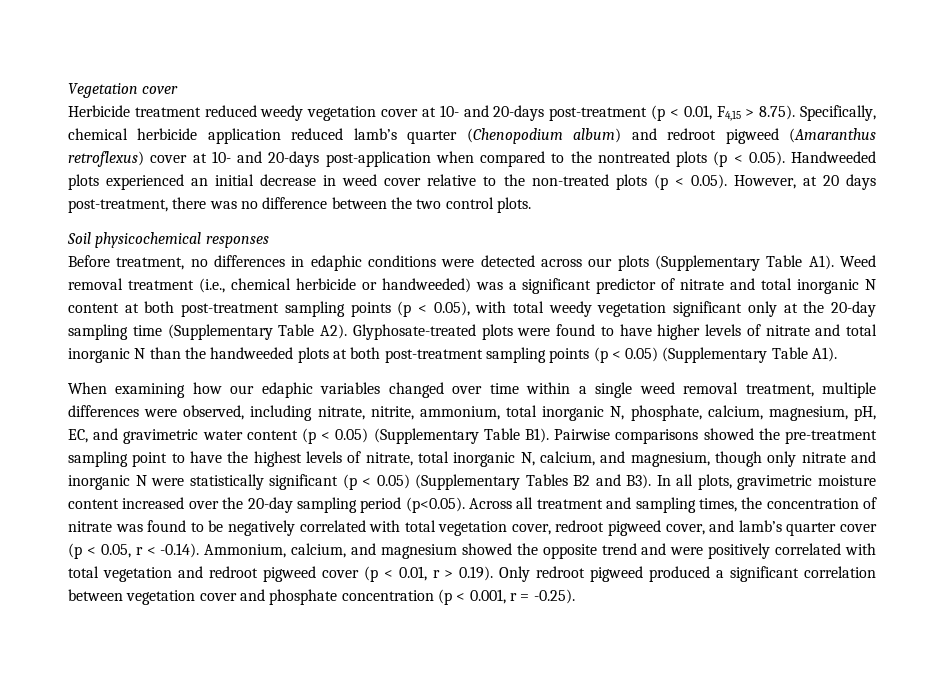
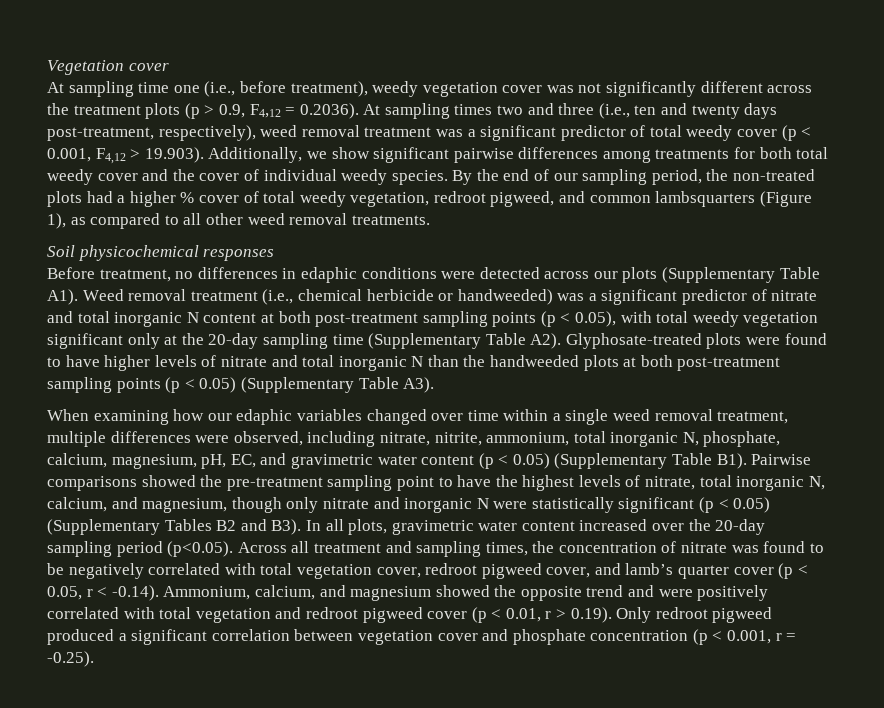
- Herbicide treatment reduced weedy vegetation cover at 10- and 20-days post-treatment (p < 0.01, F4,15 > 8.75). Specifically, chemical herbicide application reduced lamb’s quarter (Chenopodium album) and redroot pigweed (Amaranthus retroflexus) cover at 10- and 20-days post-application when compared to the nontreated plots (p < 0.05). Handweeded plots experienced an initial decrease in weed cover relative to the non-treated plots (p < 0.05). However, at 20 days post-treatment, there was no difference between the two control plots.
+ At sampling time one (i.e., before treatment), weedy vegetation cover was not significantly different across the treatment plots (p > 0.9, F4,12 = 0.2036). At sampling times two and three (i.e., ten and twenty days post-treatment, respectively), weed removal treatment was a significant predictor of total weedy cover (p < 0.001, F4,12 > 19.903). Additionally, we show significant pairwise differences among treatments for both total weedy cover and the cover of individual weedy species. By the end of our sampling period, the non-treated plots had a higher % cover of total weedy vegetation, redroot pigweed, and common lambsquarters (Figure 1), as compared to all other weed removal treatments.
- Before treatment, no differences in edaphic conditions were detected across our plots (Supplementary Table A1). Weed removal treatment (i.e., chemical herbicide or handweeded) was a significant predictor of nitrate and total inorganic N content at both post-treatment sampling points (p < 0.05), with total weedy vegetation significant only at the 20-day sampling time (Supplementary Table A2). Glyphosate-treated plots were found to have higher levels of nitrate and total inorganic N than the handweeded plots at both post-treatment sampling points (p < 0.05) (Supplementary Table A1).
+ Before treatment, no differences in edaphic conditions were detected across our plots (Supplementary Table A1). Weed removal treatment (i.e., chemical herbicide or handweeded) was a significant predictor of nitrate and total inorganic N content at both post-treatment sampling points (p < 0.05), with total weedy vegetation significant only at the 20-day sampling time (Supplementary Table A2). Glyphosate-treated plots were found to have higher levels of nitrate and total inorganic N than the handweeded plots at both post-treatment sampling points (p < 0.05) (Supplementary Table A3).
- When examining how our edaphic variables changed over time within a single weed removal treatment, multiple differences were observed, including nitrate, nitrite, ammonium, total inorganic N, phosphate, calcium, magnesium, pH, EC, and gravimetric water content (p < 0.05) (Supplementary Table B1). Pairwise comparisons showed the pre-treatment sampling point to have the highest levels of nitrate, total inorganic N, calcium, and magnesium, though only nitrate and inorganic N were statistically significant (p < 0.05) (Supplementary Tables B2 and B3). In all plots, gravimetric moisture content increased over the 20-day sampling period (p<0.05). Across all treatment and sampling times, the concentration of nitrate was found to be negatively correlated with total vegetation cover, redroot pigweed cover, and lamb’s quarter cover (p < 0.05, r < -0.14). Ammonium, calcium, and magnesium showed the opposite trend and were positively correlated with total vegetation and redroot pigweed cover (p < 0.01, r > 0.19). Only redroot pigweed produced a significant correlation between vegetation cover and phosphate concentration (p < 0.001, r = -0.25).
+ When examining how our edaphic variables changed over time within a single weed removal treatment, multiple differences were observed, including nitrate, nitrite, ammonium, total inorganic N, phosphate, calcium, magnesium, pH, EC, and gravimetric water content (p < 0.05) (Supplementary Table B1). Pairwise comparisons showed the pre-treatment sampling point to have the highest levels of nitrate, total inorganic N, calcium, and magnesium, though only nitrate and inorganic N were statistically significant (p < 0.05) (Supplementary Tables B2 and B3). In all plots, gravimetric water content increased over the 20-day sampling period (p<0.05). Across all treatment and sampling times, the concentration of nitrate was found to be negatively correlated with total vegetation cover, redroot pigweed cover, and lamb’s quarter cover (p < 0.05, r < -0.14). Ammonium, calcium, and magnesium showed the opposite trend and were positively correlated with total vegetation and redroot pigweed cover (p < 0.01, r > 0.19). Only redroot pigweed produced a significant correlation between vegetation cover and phosphate concentration (p < 0.001, r = -0.25).

